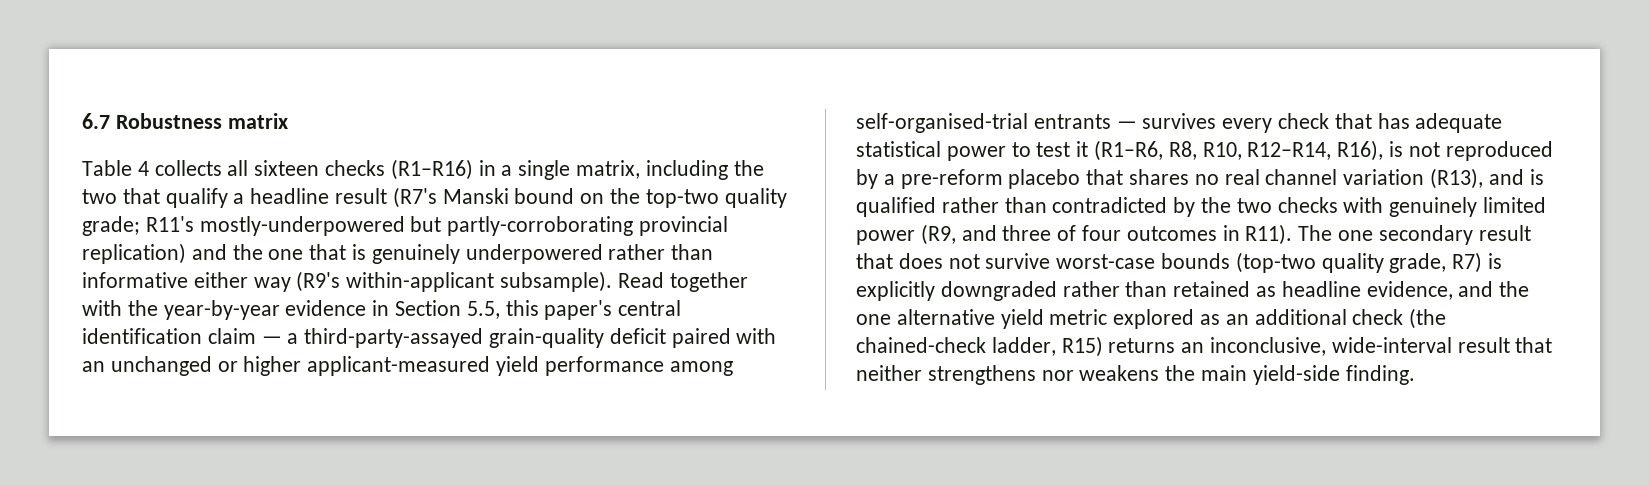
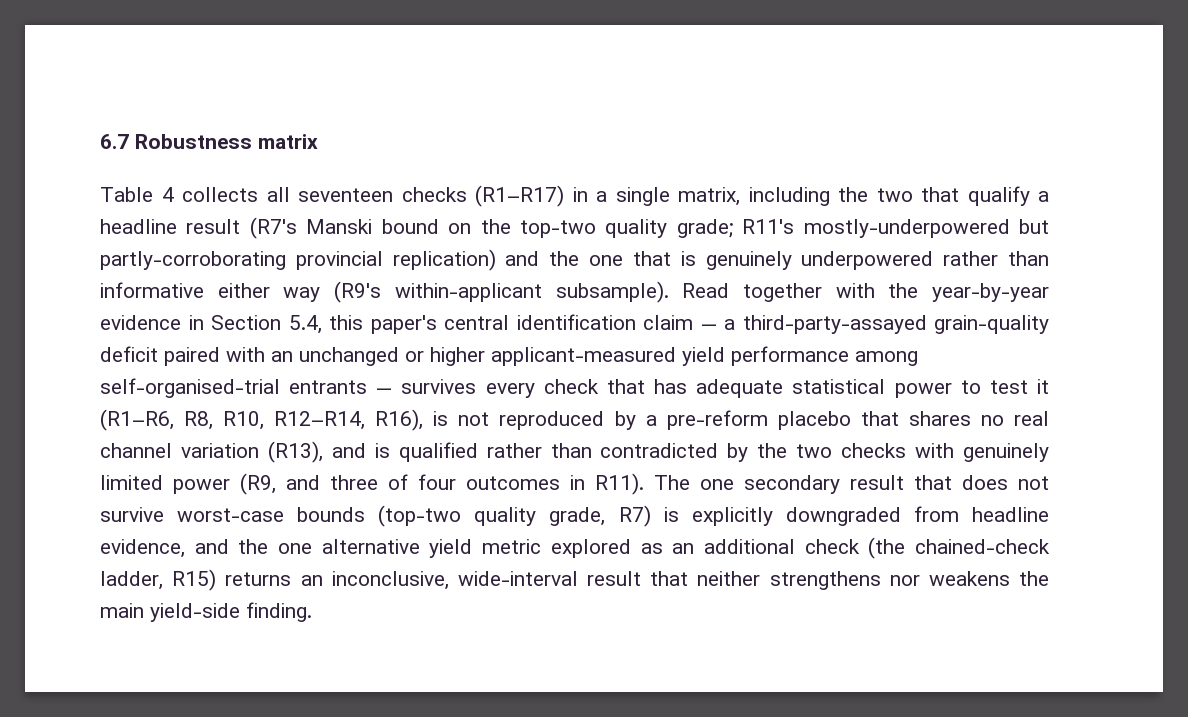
- Table 4 collects all sixteen checks (R1–R16) in a single matrix, including the two that qualify a headline result (R7's Manski bound on the top-two quality grade; R11's mostly-underpowered but partly-corroborating provincial replication) and the one that is genuinely underpowered rather than informative either way (R9's within-applicant subsample).
+ Table 4 collects all seventeen checks (R1–R17) in a single matrix, including the two that qualify a headline result (R7's Manski bound on the top-two quality grade; R11's mostly-underpowered but partly-corroborating provincial replication) and the one that is genuinely underpowered rather than informative either way (R9's within-applicant subsample).
- Read together with the year-by-year evidence in Section 5.5, this paper's central identification claim — a third-party-assayed grain-quality deficit paired with an unchanged or higher applicant-measured yield performance among self-organised-trial entrants — survives every check that has adequate statistical power to test it (R1–R6, R8, R10, R12–R14, R16), is not reproduced by a pre-reform placebo that shares no real channel variation (R13), and is qualified rather than contradicted by the two checks with genuinely limited power (R9, and three of four outcomes in R11).
+ Read together with the year-by-year evidence in Section 5.4, this paper's central identification claim — a third-party-assayed grain-quality deficit paired with an unchanged or higher applicant-measured yield performance among self-organised-trial entrants — survives every check that has adequate statistical power to test it (R1–R6, R8, R10, R12–R14, R16), is not reproduced by a pre-reform placebo that shares no real channel variation (R13), and is qualified rather than contradicted by the two checks with genuinely limited power (R9, and three of four outcomes in R11).
- The one secondary result that does not survive worst-case bounds (top-two quality grade, R7) is explicitly downgraded rather than retained as headline evidence, and the one alternative yield metric explored as an additional check (the chained-check ladder, R15) returns an inconclusive, wide-interval result that neither strengthens nor weakens the main yield-side finding.
+ The one secondary result that does not survive worst-case bounds (top-two quality grade, R7) is explicitly downgraded from headline evidence, and the one alternative yield metric explored as an additional check (the chained-check ladder, R15) returns an inconclusive, wide-interval result that neither strengthens nor weakens the main yield-side finding.

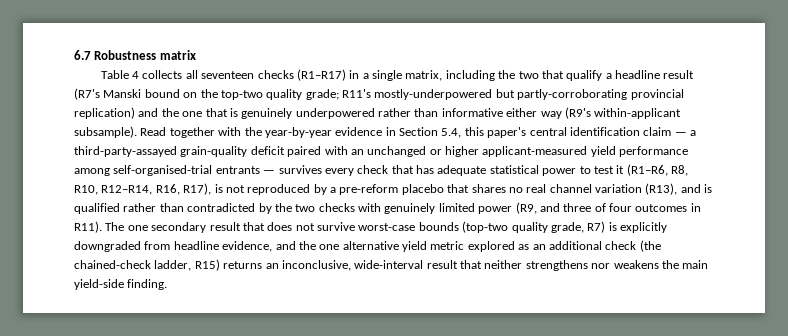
- Read together with the year-by-year evidence in Section 5.4, this paper's central identification claim — a third-party-assayed grain-quality deficit paired with an unchanged or higher applicant-measured yield performance among self-organised-trial entrants — survives every check that has adequate statistical power to test it (R1–R6, R8, R10, R12–R14, R16), is not reproduced by a pre-reform placebo that shares no real channel variation (R13), and is qualified rather than contradicted by the two checks with genuinely limited power (R9, and three of four outcomes in R11).
+ Read together with the year-by-year evidence in Section 5.4, this paper's central identification claim — a third-party-assayed grain-quality deficit paired with an unchanged or higher applicant-measured yield performance among self-organised-trial entrants — survives every check that has adequate statistical power to test it (R1–R6, R8, R10, R12–R14, R16, R17), is not reproduced by a pre-reform placebo that shares no real channel variation (R13), and is qualified rather than contradicted by the two checks with genuinely limited power (R9, and three of four outcomes in R11).

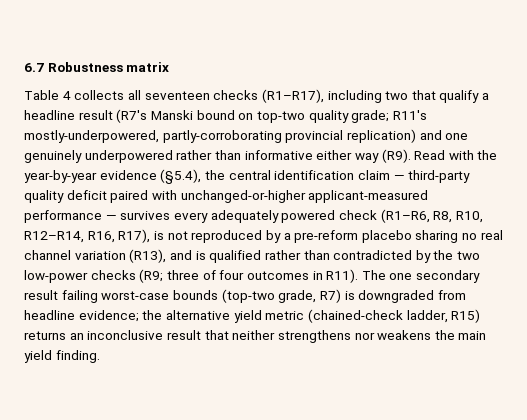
- Table 4 collects all seventeen checks (R1–R17) in a single matrix, including the two that qualify a headline result (R7's Manski bound on the top-two quality grade;
+ Table 4 collects all seventeen checks (R1–R17), including two that qualify a headline result (R7's Manski bound on top-two quality grade;
- R11's mostly-underpowered but partly-corroborating provincial replication) and the one that is genuinely underpowered rather than informative either way (R9's within-applicant subsample). Read together with the year-by-year evidence in Section 5.4, this paper's central identification claim — a third-party-assayed grain-quality deficit paired with an unchanged or higher applicant-measured yield performance among self-organised-trial entrants — survives every check that has adequate statistical power to test it (R1–R6, R8, R10, R12–R14, R16, R17), is not reproduced by a pre-reform placebo that shares no real channel variation (R13), and is qualified rather than contradicted by the two checks with genuinely limited power (R9, and three of four outcomes in R11).
+ R11's mostly-underpowered, partly-corroborating provincial replication) and one genuinely underpowered rather than informative either way (R9). Read with the year-by-year evidence (§5.4), the central identification claim — third-party quality deficit paired with unchanged-or-higher applicant-measured performance — survives every adequately powered check (R1–R6, R8, R10, R12–R14, R16, R17), is not reproduced by a pre-reform placebo sharing no real channel variation (R13), and is qualified rather than contradicted by the two low-power checks (R9; three of four outcomes in R11).
- The one secondary result that does not survive worst-case bounds (top-two quality grade, R7) is explicitly downgraded from headline evidence, and the one alternative yield metric explored as an additional check (the chained-check ladder, R15) returns an inconclusive, wide-interval result that neither strengthens nor weakens the main yield-side finding.
+ The one secondary result failing worst-case bounds (top-two grade, R7) is downgraded from headline evidence; the alternative yield metric (chained-check ladder, R15) returns an inconclusive result that neither strengthens nor weakens the main yield finding.

